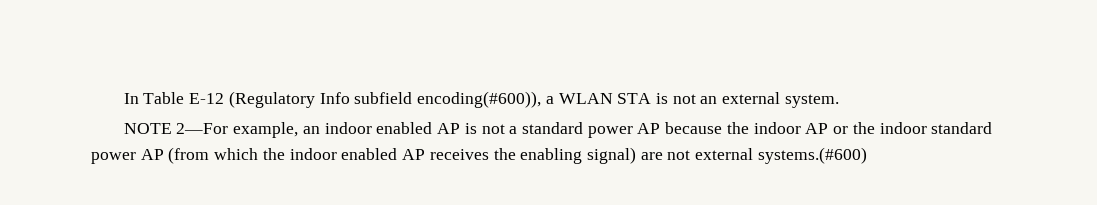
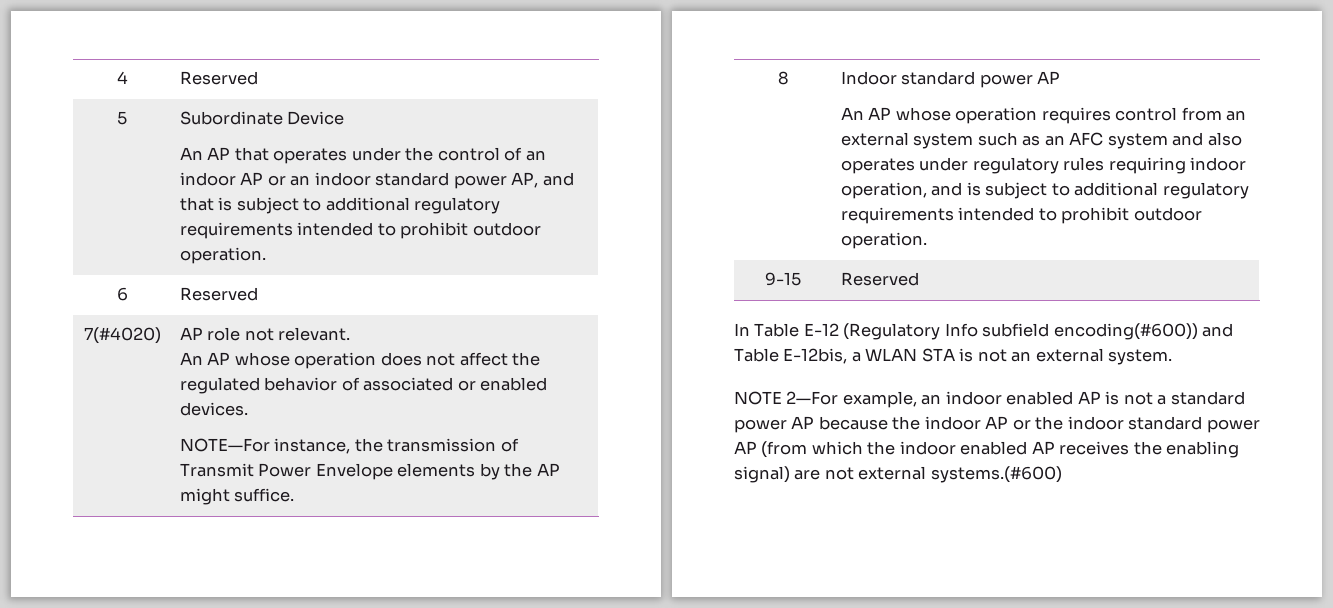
+ 4 | Reserved
+ 5 | Subordinate Device
+ An AP that operates under the control of an indoor AP or an indoor standard power AP, and that is subject to additional regulatory requirements intended to prohibit outdoor operation.
+ 6 | Reserved
+ 7(#4020) | AP role not relevant.
+ An AP whose operation does not affect the regulated behavior of associated or enabled devices.
+ NOTE—For instance, the transmission of Transmit Power Envelope elements by the AP might suffice.
+ 8 | Indoor standard power AP
+ An AP whose operation requires control from an external system such as an AFC system and also operates under regulatory rules requiring indoor operation, and is subject to additional regulatory requirements intended to prohibit outdoor operation.
+ 9-15 | Reserved
- In Table E-12 (Regulatory Info subfield encoding(#600)), a WLAN STA is not an external system.
+ In Table E-12 (Regulatory Info subfield encoding(#600)) and Table E-12bis, a WLAN STA is not an external system.

